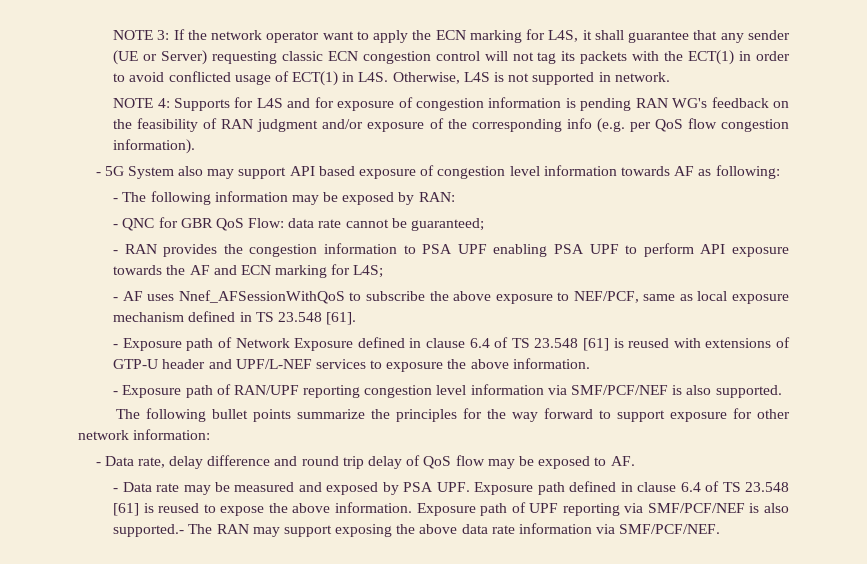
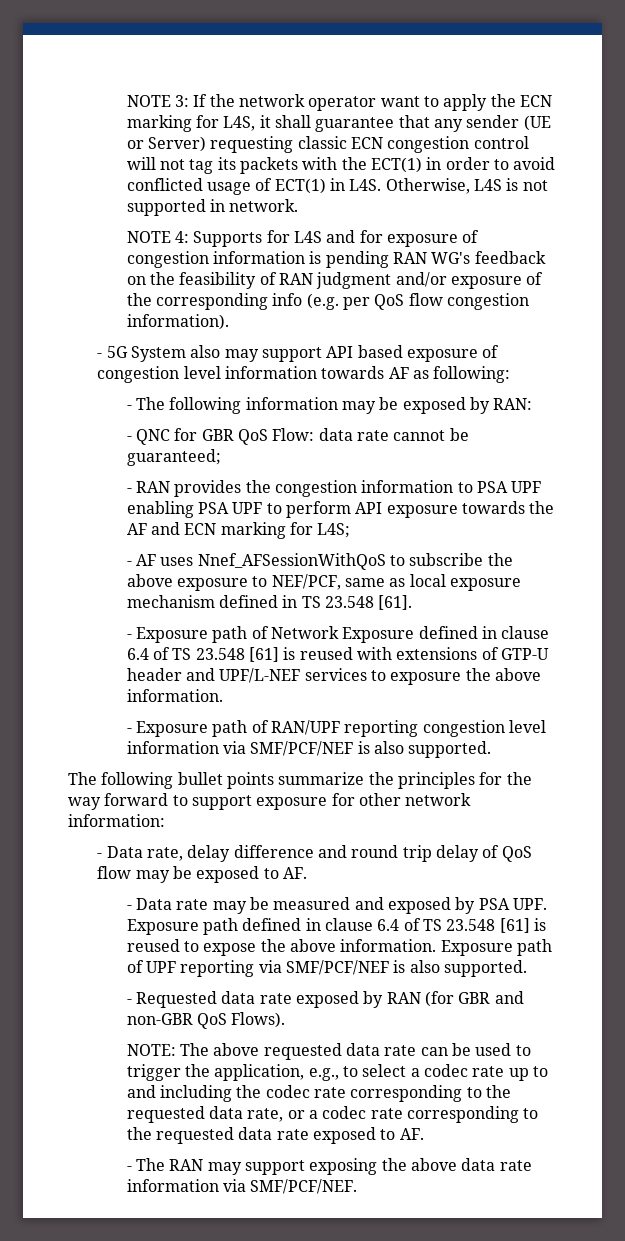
- Exposure path of UPF reporting via SMF/PCF/NEF is also supported.- The RAN may support exposing the above data rate information via SMF/PCF/NEF.
+ Exposure path of UPF reporting via SMF/PCF/NEF is also supported.
+ - Requested data rate exposed by RAN (for GBR and non-GBR QoS Flows).
+ NOTE: The above requested data rate can be used to trigger the application, e.g., to select a codec rate up to and including the codec rate corresponding to the requested data rate, or a codec rate corresponding to the requested data rate exposed to AF.
+ - The RAN may support exposing the above data rate information via SMF/PCF/NEF.

